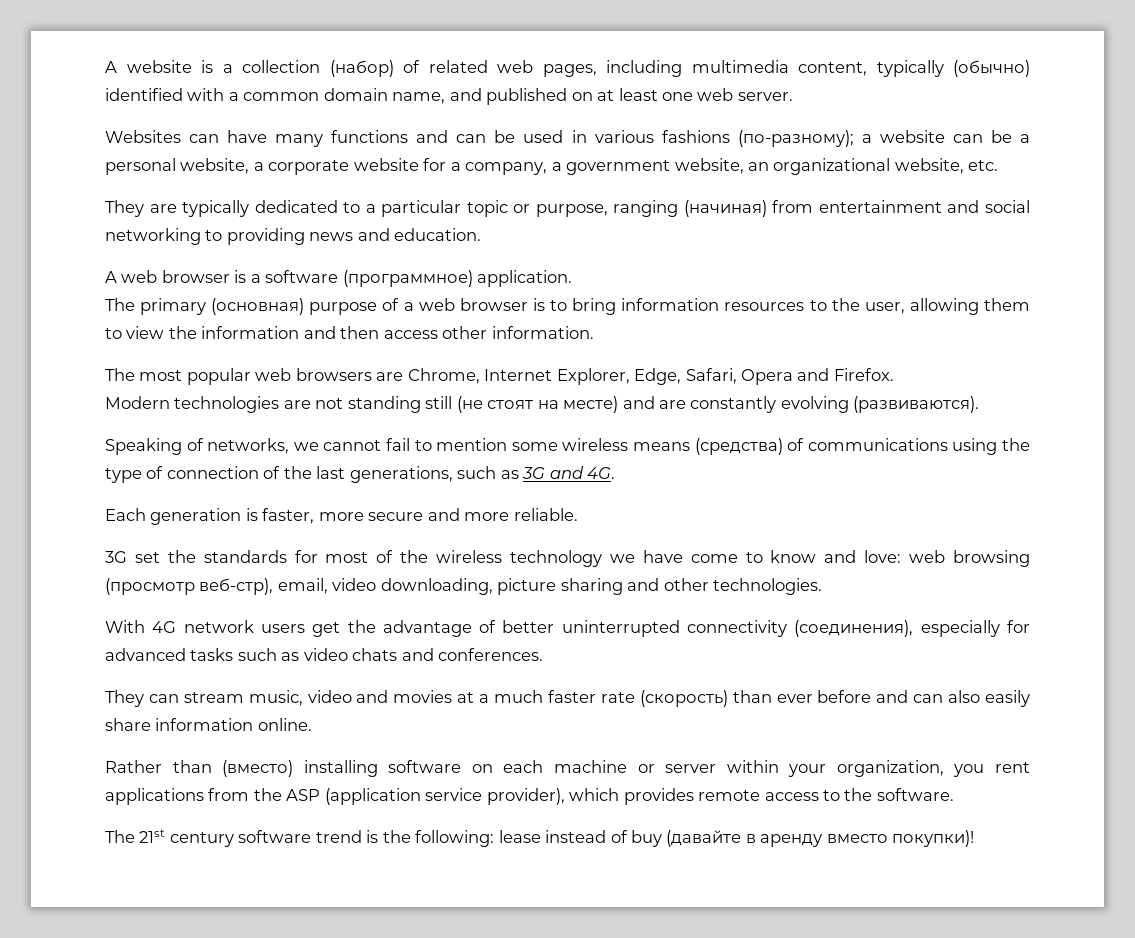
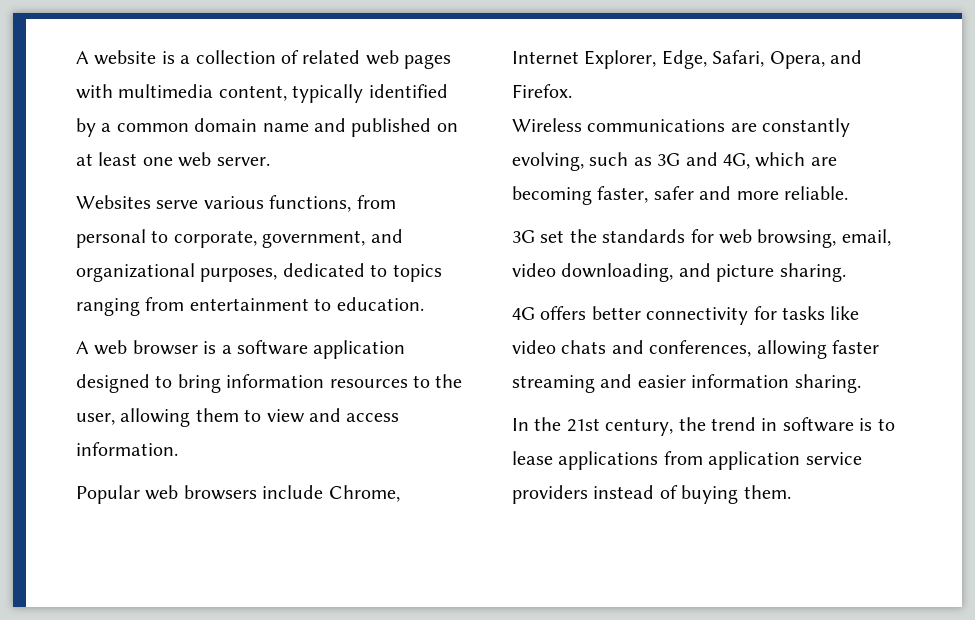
- A website is a collection (набор) of related web pages, including multimedia content, typically (обычно) identified with a common domain name, and published on at least one web server.
+ A website is a collection of related web pages with multimedia content, typically identified by a common domain name and published on at least one web server.
- Websites can have many functions and can be used in various fashions (по-разному); a website can be a personal website, a corporate website for a company, a government website, an organizational website, etc.
- They are typically dedicated to a particular topic or purpose, ranging (начиная) from entertainment and social networking to providing news and education.
+ Websites serve various functions, from personal to corporate, government, and organizational purposes, dedicated to topics ranging from entertainment to education.
- A web browser is a software (программное) application.
- The primary (основная) purpose of a web browser is to bring information resources to the user, allowing them to view the information and then access other information.
- The most popular web browsers are Chrome, Internet Explorer, Edge, Safari, Opera and Firefox.
+ A web browser is a software application designed to bring information resources to the user, allowing them to view and access information.
+ Popular web browsers include Chrome, Internet Explorer, Edge, Safari, Opera, and Firefox.
- Modern technologies are not standing still (не стоят на месте) and are constantly evolving (развиваются).
- Speaking of networks, we cannot fail to mention some wireless means (средства) of communications using the type of connection of the last generations, such as 3G and 4G.
- Each generation is faster, more secure and more reliable.
+ Wireless communications are constantly evolving, such as 3G and 4G, which are becoming faster, safer and more reliable.
- 3G set the standards for most of the wireless technology we have come to know and love: web browsing (просмотр веб-стр), email, video downloading, picture sharing and other technologies.
- With 4G network users get the advantage of better uninterrupted connectivity (соединения), especially for advanced tasks such as video chats and conferences.
- They can stream music, video and movies at a much faster rate (скорость) than ever before and can also easily share information online.
- Rather than (вместо) installing software on each machine or server within your organization, you rent applications from the ASP (application service provider), which provides remote access to the software.
- The 21st century software trend is the following: lease instead of buy (давайте в аренду вместо покупки)!
+ 3G set the standards for web browsing, email, video downloading, and picture sharing.
+ 4G offers better connectivity for tasks like video chats and conferences, allowing faster streaming and easier information sharing.
+ In the 21st century, the trend in software is to lease applications from application service providers instead of buying them.

